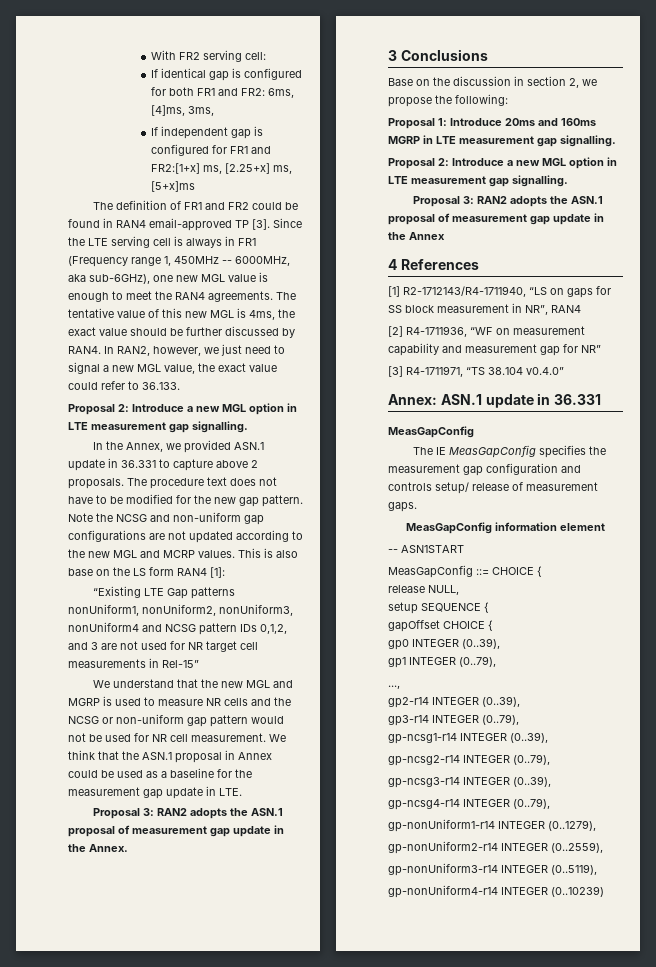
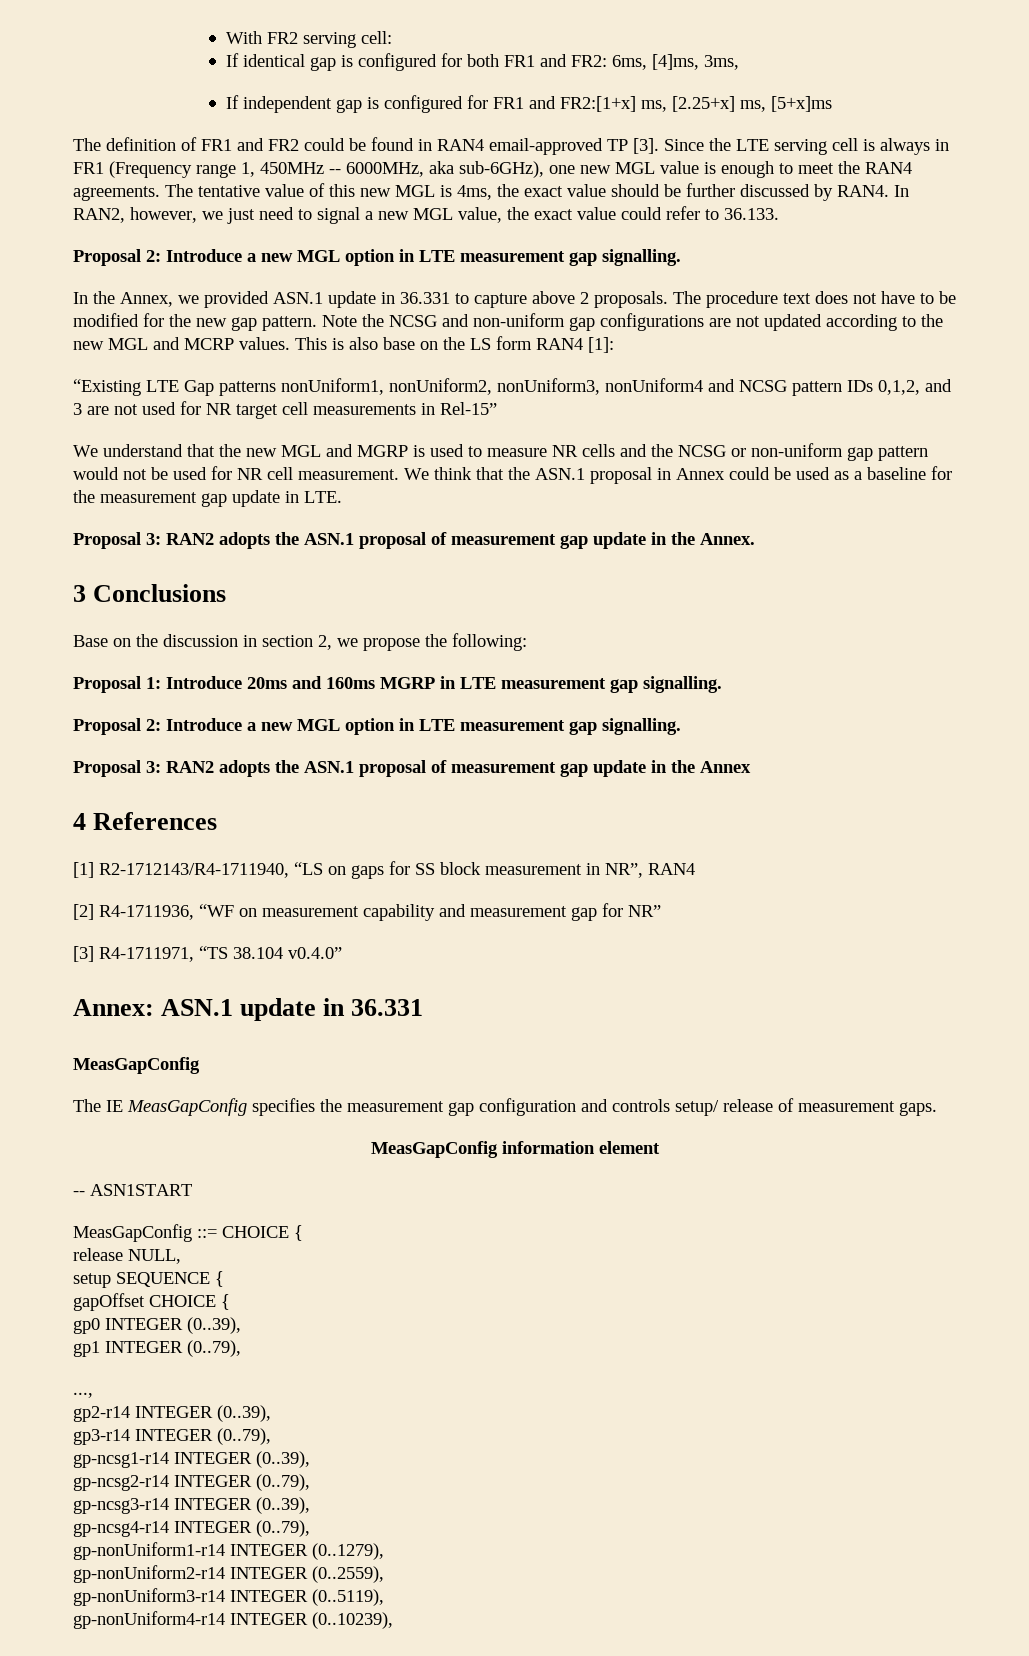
- gp-nonUniform4-r14 INTEGER (0..10239)
+ gp-nonUniform4-r14 INTEGER (0..10239),

